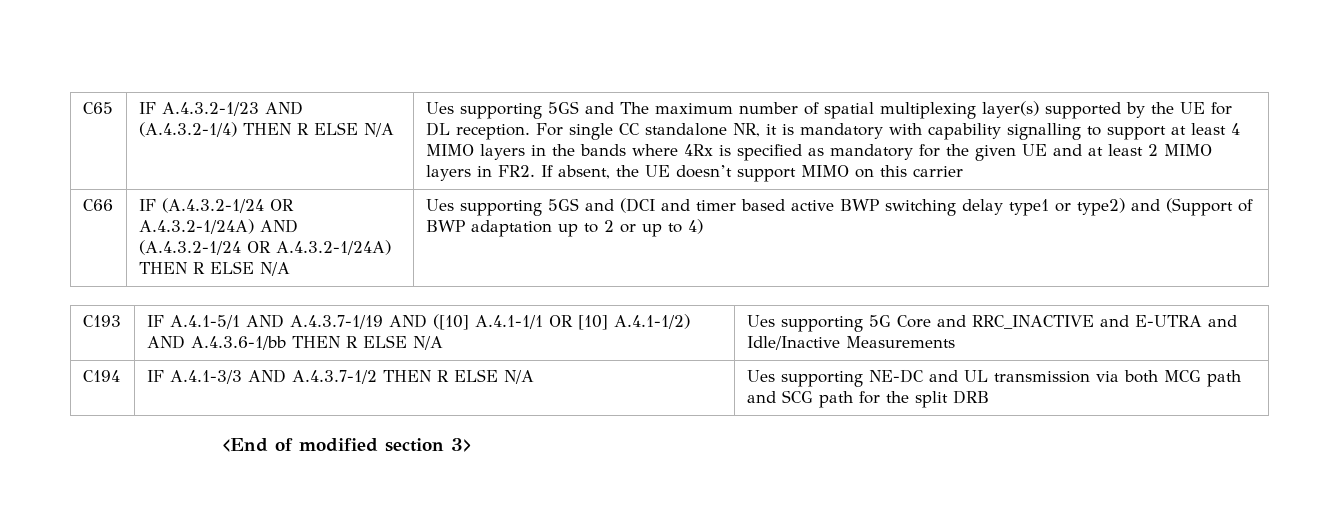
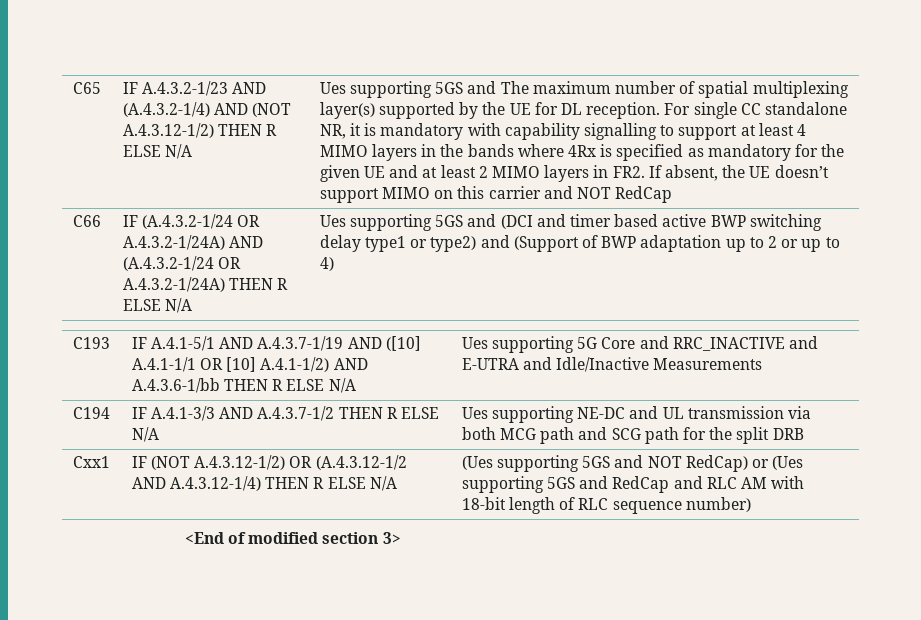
- IF A.4.3.2-1/23 AND (A.4.3.2-1/4) THEN R ELSE N/A
+ IF A.4.3.2-1/23 AND (A.4.3.2-1/4) AND (NOT A.4.3.12-1/2) THEN R ELSE N/A
- For single CC standalone NR, it is mandatory with capability signalling to support at least 4 MIMO layers in the bands where 4Rx is specified as mandatory for the given UE and at least 2 MIMO layers in FR2. If absent, the UE doesn’t support MIMO on this carrier
+ For single CC standalone NR, it is mandatory with capability signalling to support at least 4 MIMO layers in the bands where 4Rx is specified as mandatory for the given UE and at least 2 MIMO layers in FR2. If absent, the UE doesn’t support MIMO on this carrier and NOT RedCap
+ Cxx1 | IF (NOT A.4.3.12-1/2) OR (A.4.3.12-1/2 AND A.4.3.12-1/4) THEN R ELSE N/A | (Ues supporting 5GS and NOT RedCap) or (Ues supporting 5GS and RedCap and RLC AM with 18-bit length of RLC sequence number)

